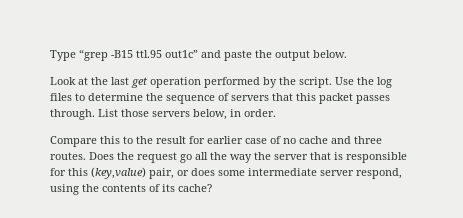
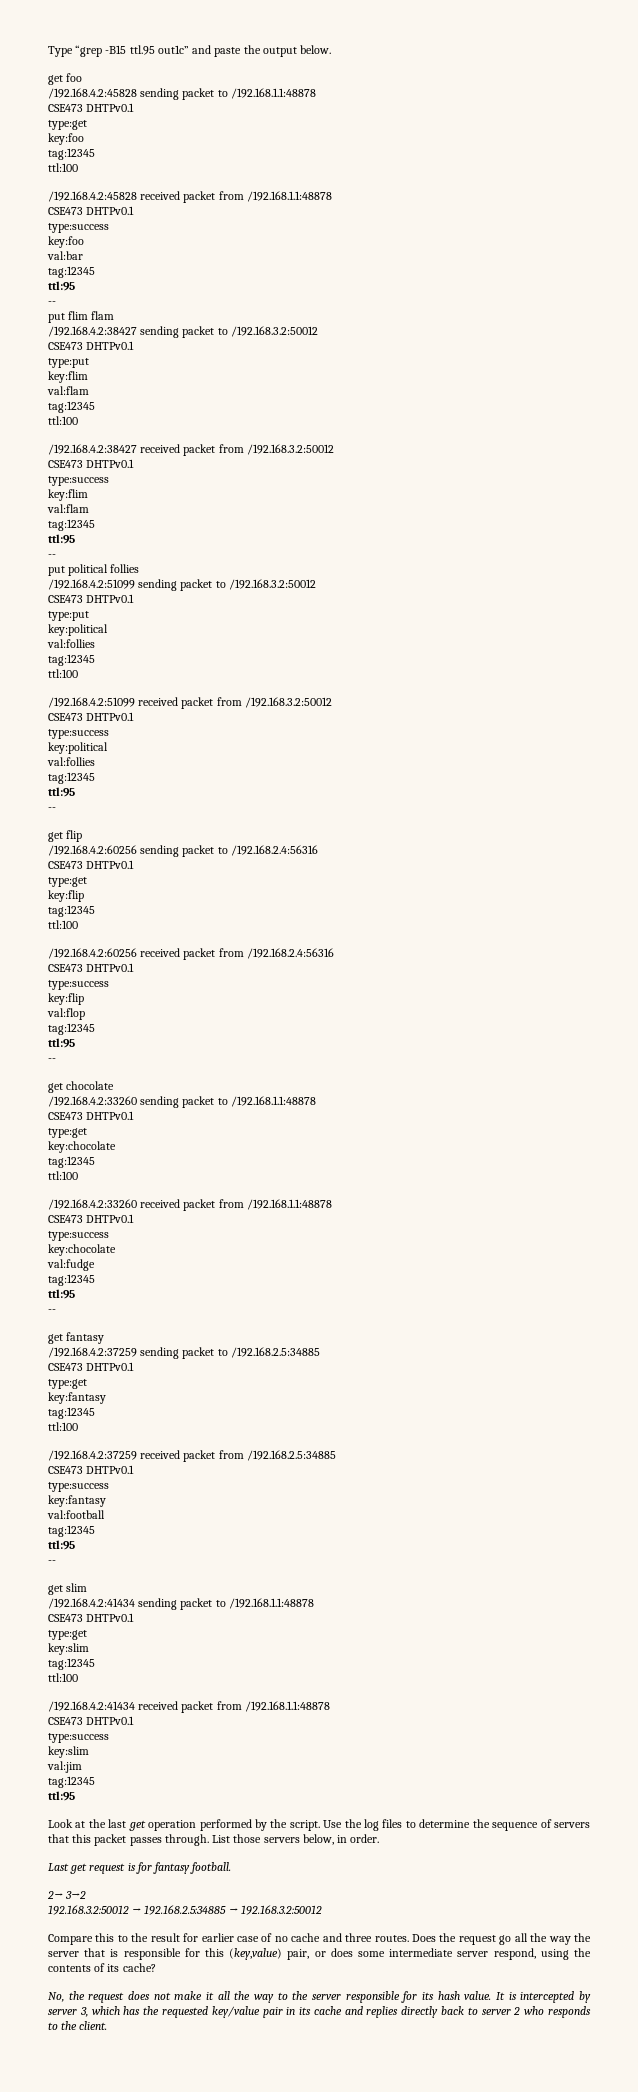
+ get foo
+ /192.168.4.2:45828 sending packet to /192.168.1.1:48878
+ CSE473 DHTPv0.1
+ type:get
+ key:foo
+ tag:12345
+ ttl:100
+ /192.168.4.2:45828 received packet from /192.168.1.1:48878
+ CSE473 DHTPv0.1
+ type:success
+ key:foo
+ val:bar
+ tag:12345
+ ttl:95
+ --
+ put flim flam
+ /192.168.4.2:38427 sending packet to /192.168.3.2:50012
+ CSE473 DHTPv0.1
+ type:put
+ key:flim
+ val:flam
+ tag:12345
+ ttl:100
+ /192.168.4.2:38427 received packet from /192.168.3.2:50012
+ CSE473 DHTPv0.1
+ type:success
+ key:flim
+ val:flam
+ tag:12345
+ ttl:95
+ --
+ put political follies
+ /192.168.4.2:51099 sending packet to /192.168.3.2:50012
+ CSE473 DHTPv0.1
+ type:put
+ key:political
+ val:follies
+ tag:12345
+ ttl:100
+ /192.168.4.2:51099 received packet from /192.168.3.2:50012
+ CSE473 DHTPv0.1
+ type:success
+ key:political
+ val:follies
+ tag:12345
+ ttl:95
+ --
+ get flip
+ /192.168.4.2:60256 sending packet to /192.168.2.4:56316
+ CSE473 DHTPv0.1
+ type:get
+ key:flip
+ tag:12345
+ ttl:100
+ /192.168.4.2:60256 received packet from /192.168.2.4:56316
+ CSE473 DHTPv0.1
+ type:success
+ key:flip
+ val:flop
+ tag:12345
+ ttl:95
+ --
+ get chocolate
+ /192.168.4.2:33260 sending packet to /192.168.1.1:48878
+ CSE473 DHTPv0.1
+ type:get
+ key:chocolate
+ tag:12345
+ ttl:100
+ /192.168.4.2:33260 received packet from /192.168.1.1:48878
+ CSE473 DHTPv0.1
+ type:success
+ key:chocolate
+ val:fudge
+ tag:12345
+ ttl:95
+ --
+ get fantasy
+ /192.168.4.2:37259 sending packet to /192.168.2.5:34885
+ CSE473 DHTPv0.1
+ type:get
+ key:fantasy
+ tag:12345
+ ttl:100
+ /192.168.4.2:37259 received packet from /192.168.2.5:34885
+ CSE473 DHTPv0.1
+ type:success
+ key:fantasy
+ val:football
+ tag:12345
+ ttl:95
+ --
+ get slim
+ /192.168.4.2:41434 sending packet to /192.168.1.1:48878
+ CSE473 DHTPv0.1
+ type:get
+ key:slim
+ tag:12345
+ ttl:100
+ /192.168.4.2:41434 received packet from /192.168.1.1:48878
+ CSE473 DHTPv0.1
+ type:success
+ key:slim
+ val:jim
+ tag:12345
+ ttl:95
+ Last get request is for fantasy football.
+ 2→ 3→2
+ 192.168.3.2:50012 → 192.168.2.5:34885 → 192.168.3.2:50012
+ No, the request does not make it all the way to the server responsible for its hash value. It is intercepted by server 3, which has the requested key/value pair in its cache and replies directly back to server 2 who responds to the client.

